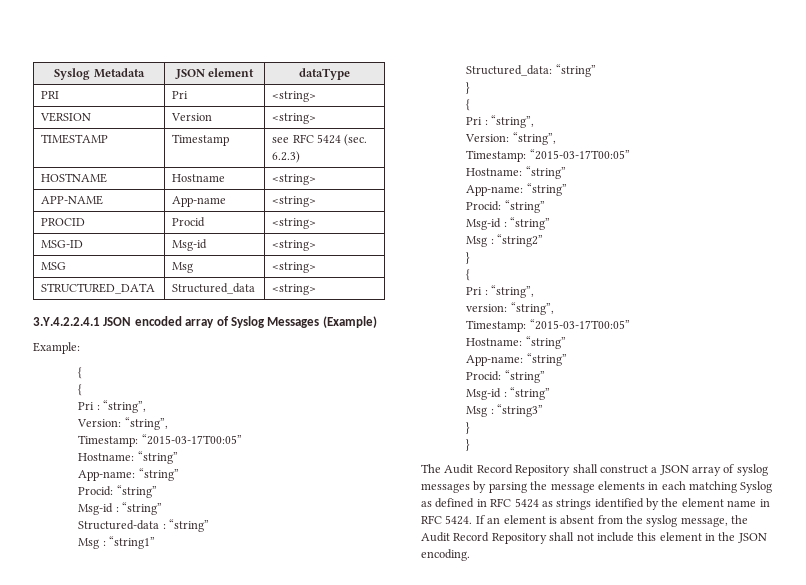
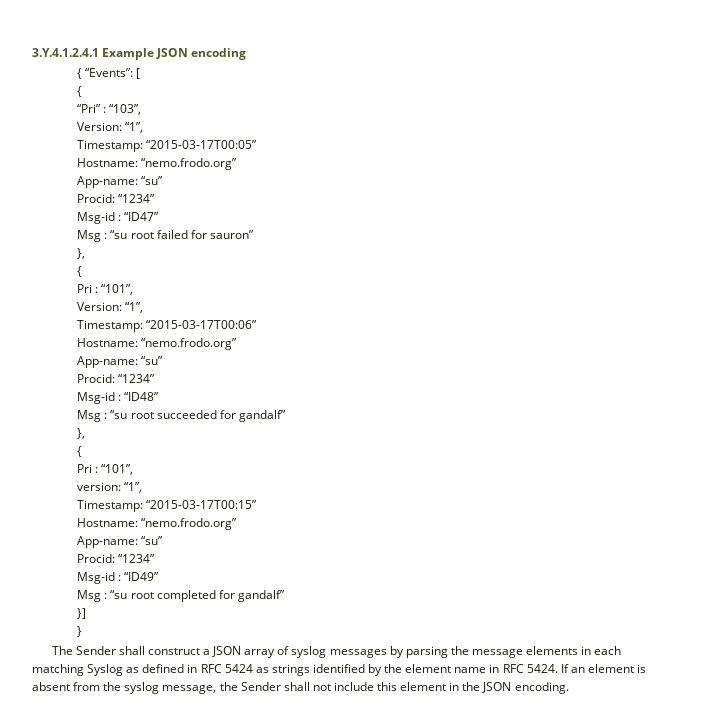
- Syslog Metadata | JSON element | dataType
- PRI | Pri | <string>
- VERSION | Version | <string>
- TIMESTAMP | Timestamp | see RFC 5424 (sec. 6.2.3)
- HOSTNAME | Hostname | <string>
- APP-NAME | App-name | <string>
- PROCID | Procid | <string>
- MSG-ID | Msg-id | <string>
- MSG | Msg | <string>
- STRUCTURED_DATA | Structured_data | <string>
- 3.Y.4.2.2.4.1 JSON encoded array of Syslog Messages (Example)
- Example:
+ 3.Y.4.1.2.4.1 Example JSON encoding
+ { “Events”: [
  {
+ “Pri” : “103”,
+ Version: “1”,
+ Timestamp: “2015-03-17T00:05”
+ Hostname: “nemo.frodo.org”
+ App-name: “su”
+ Procid: “1234”
+ Msg-id : “ID47”
+ Msg : “su root failed for sauron”
+ },
  {
- Pri : “string”,
- Version: “string”,
- Timestamp: “2015-03-17T00:05”
- Hostname: “string”
- App-name: “string”
- Procid: “string”
- Msg-id : “string”
- Structured-data : “string”
- Msg : “string1”
- Structured_data: “string”
- }
+ Pri : “101”,
+ Version: “1”,
+ Timestamp: “2015-03-17T00:06”
+ Hostname: “nemo.frodo.org”
+ App-name: “su”
+ Procid: “1234”
+ Msg-id : “ID48”
+ Msg : “su root succeeded for gandalf”
+ },
  {
- Pri : “string”,
- Version: “string”,
- Timestamp: “2015-03-17T00:05”
- Hostname: “string”
- App-name: “string”
- Procid: “string”
- Msg-id : “string”
- Msg : “string2”
- }
- {
- Pri : “string”,
- version: “string”,
- Timestamp: “2015-03-17T00:05”
- Hostname: “string”
- App-name: “string”
- Procid: “string”
- Msg-id : “string”
- Msg : “string3”
- }
+ Pri : “101”,
+ version: “1”,
+ Timestamp: “2015-03-17T00:15”
+ Hostname: “nemo.frodo.org”
+ App-name: “su”
+ Procid: “1234”
+ Msg-id : “ID49”
+ Msg : “su root completed for gandalf”
+ }]
- The Audit Record Repository shall construct a JSON array of syslog messages by parsing the message elements in each matching Syslog as defined in RFC 5424 as strings identified by the element name in RFC 5424.
+ The Sender shall construct a JSON array of syslog messages by parsing the message elements in each matching Syslog as defined in RFC 5424 as strings identified by the element name in RFC 5424.
- If an element is absent from the syslog message, the Audit Record Repository shall not include this element in the JSON encoding.
+ If an element is absent from the syslog message, the Sender shall not include this element in the JSON encoding.

